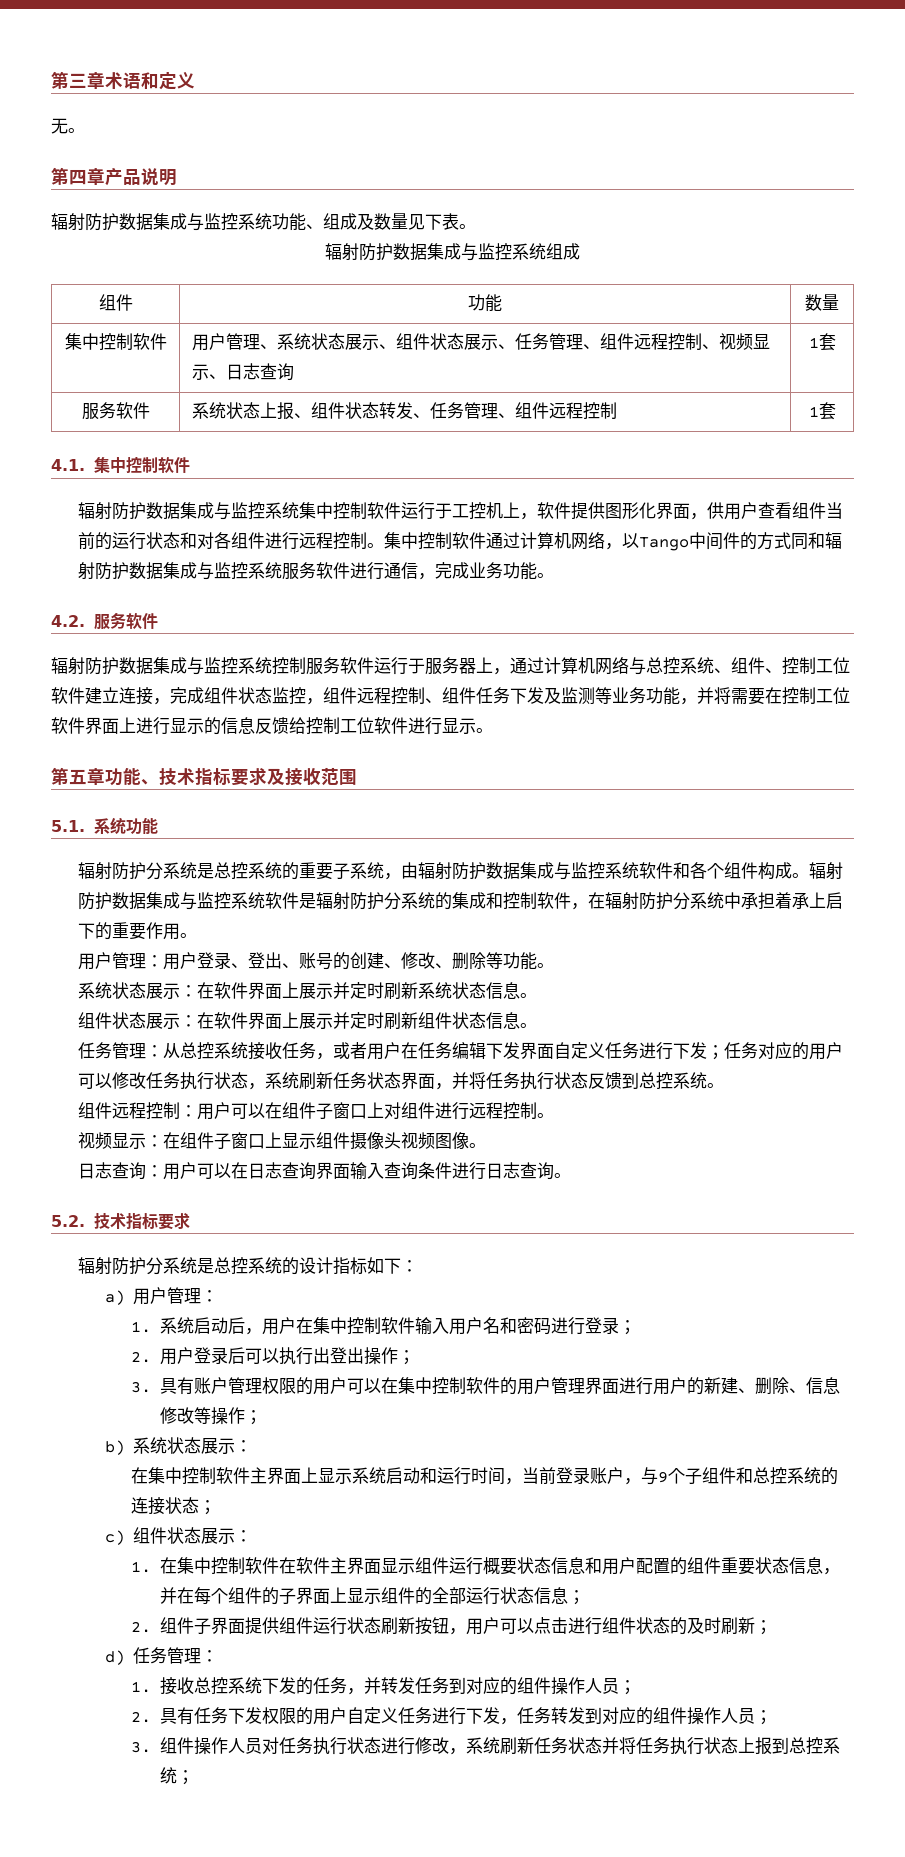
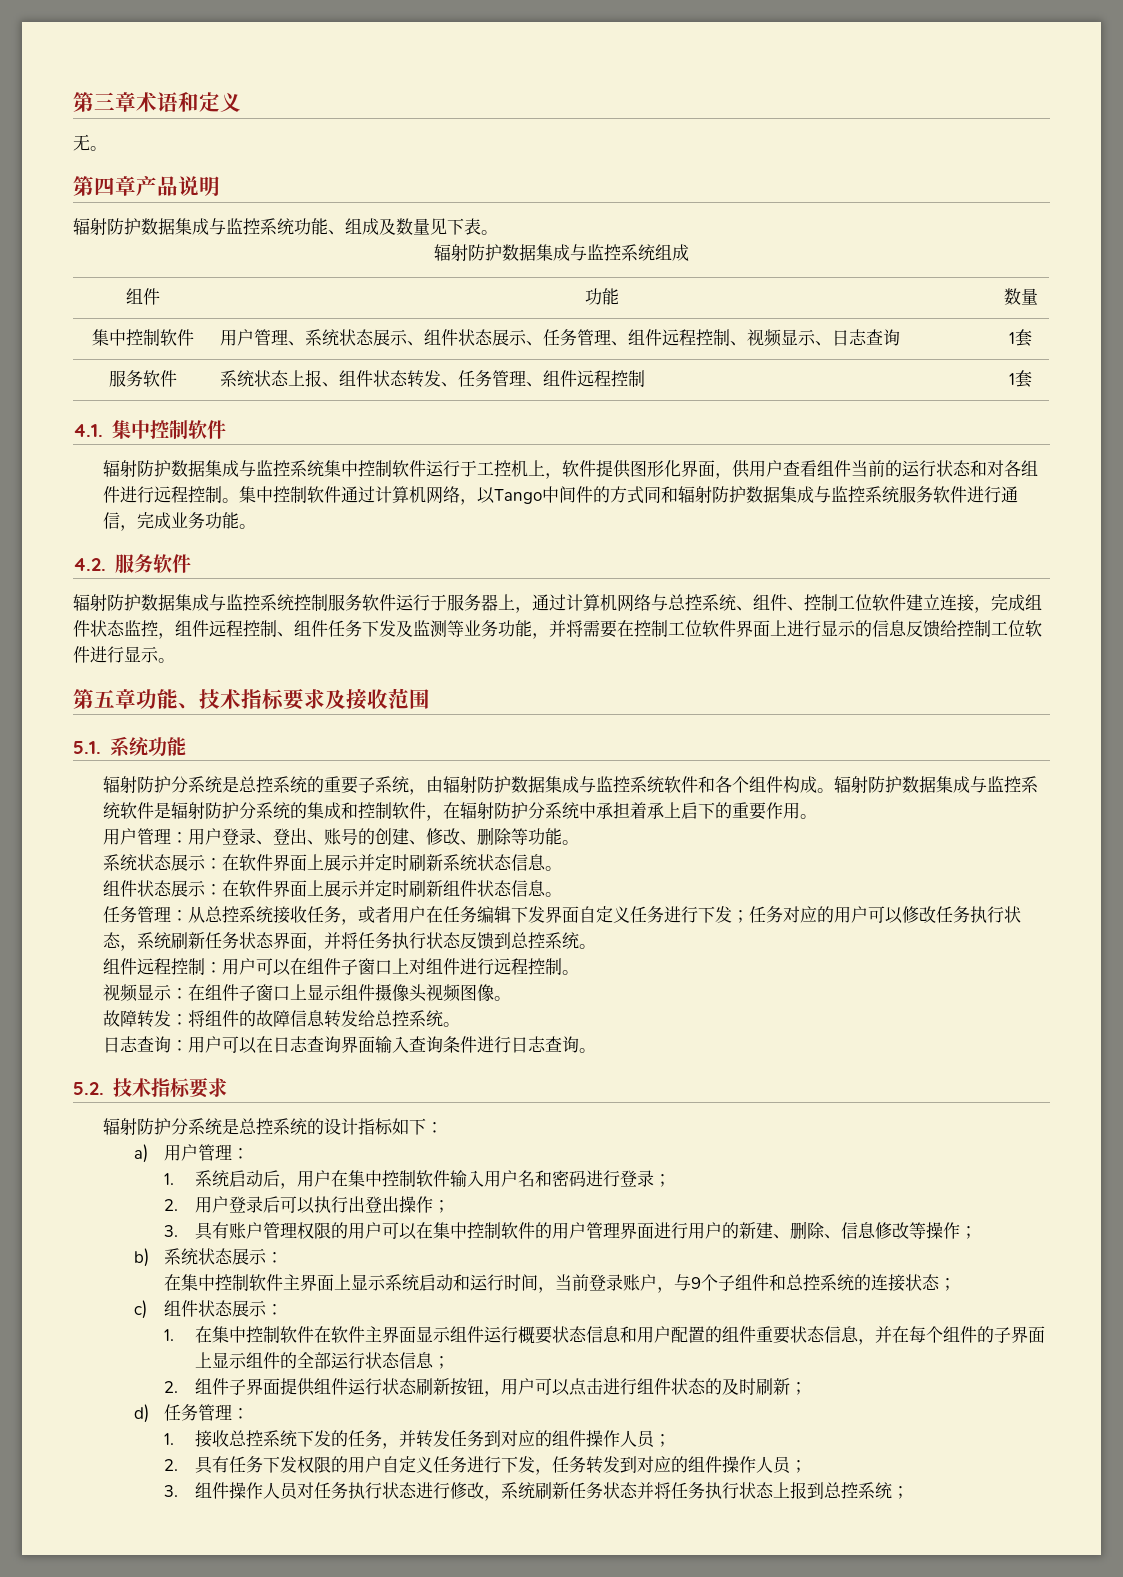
+ 故障转发：将组件的故障信息转发给总控系统。

